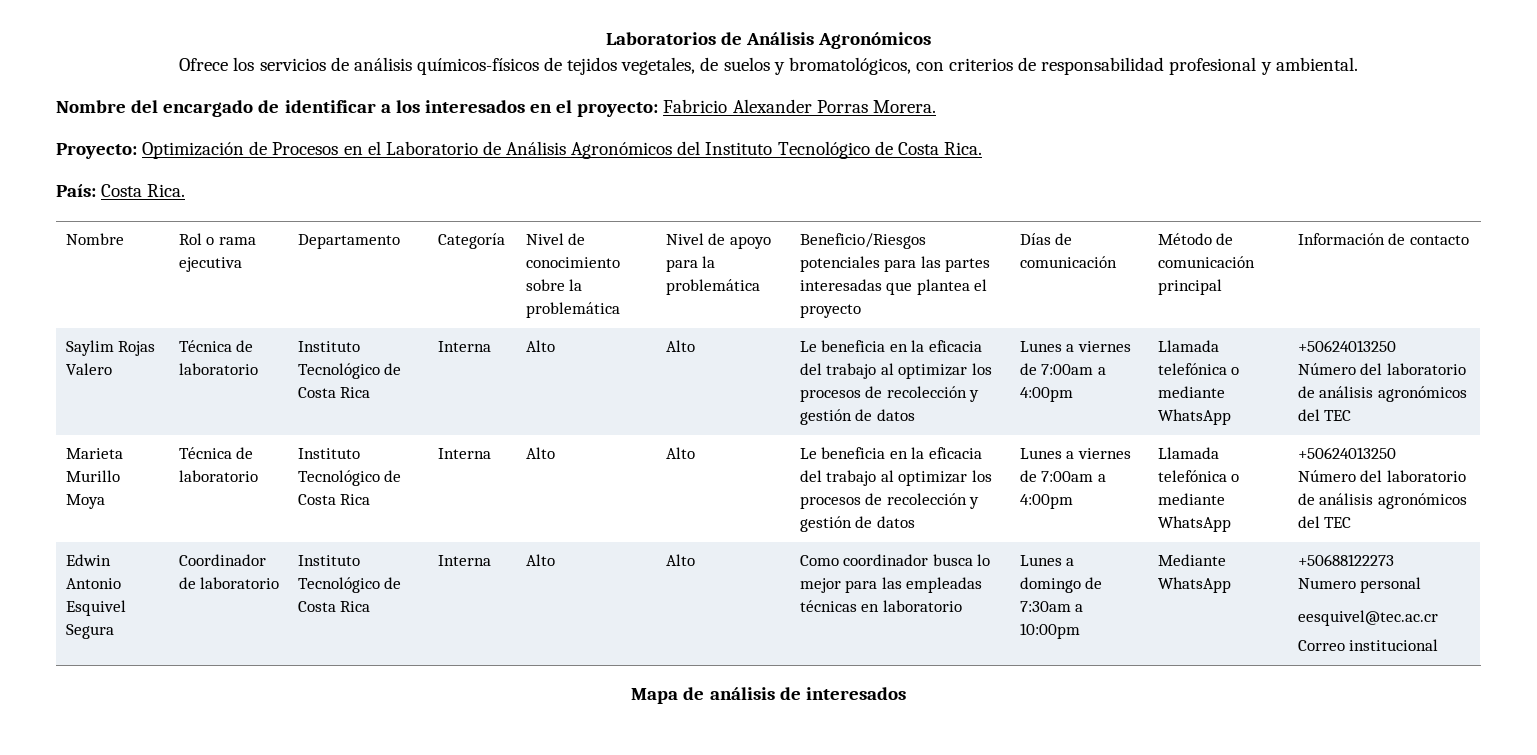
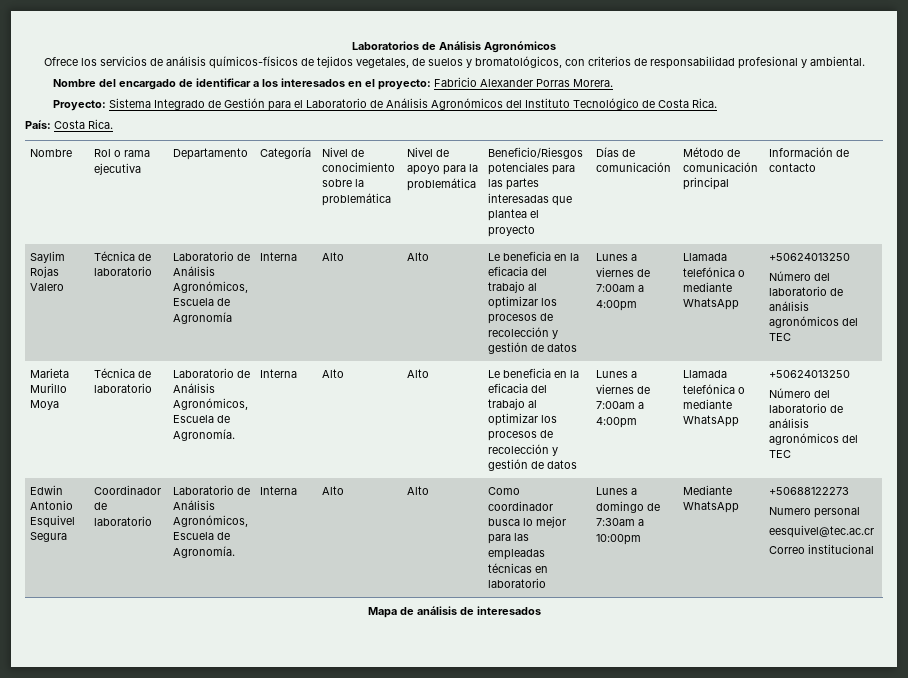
- Proyecto: Optimización de Procesos en el Laboratorio de Análisis Agronómicos del Instituto Tecnológico de Costa Rica.
+ Proyecto: Sistema Integrado de Gestión para el Laboratorio de Análisis Agronómicos del Instituto Tecnológico de Costa Rica.
- Saylim Rojas Valero | Técnica de laboratorio | Instituto Tecnológico de Costa Rica
+ Saylim Rojas Valero | Técnica de laboratorio | Laboratorio de Análisis Agronómicos, Escuela de Agronomía
- Marieta Murillo Moya | Técnica de laboratorio | Instituto Tecnológico de Costa Rica
+ Marieta Murillo Moya | Técnica de laboratorio | Laboratorio de Análisis Agronómicos, Escuela de Agronomía.
- Coordinador de laboratorio | Instituto Tecnológico de Costa Rica
+ Coordinador de laboratorio | Laboratorio de Análisis Agronómicos, Escuela de Agronomía.

